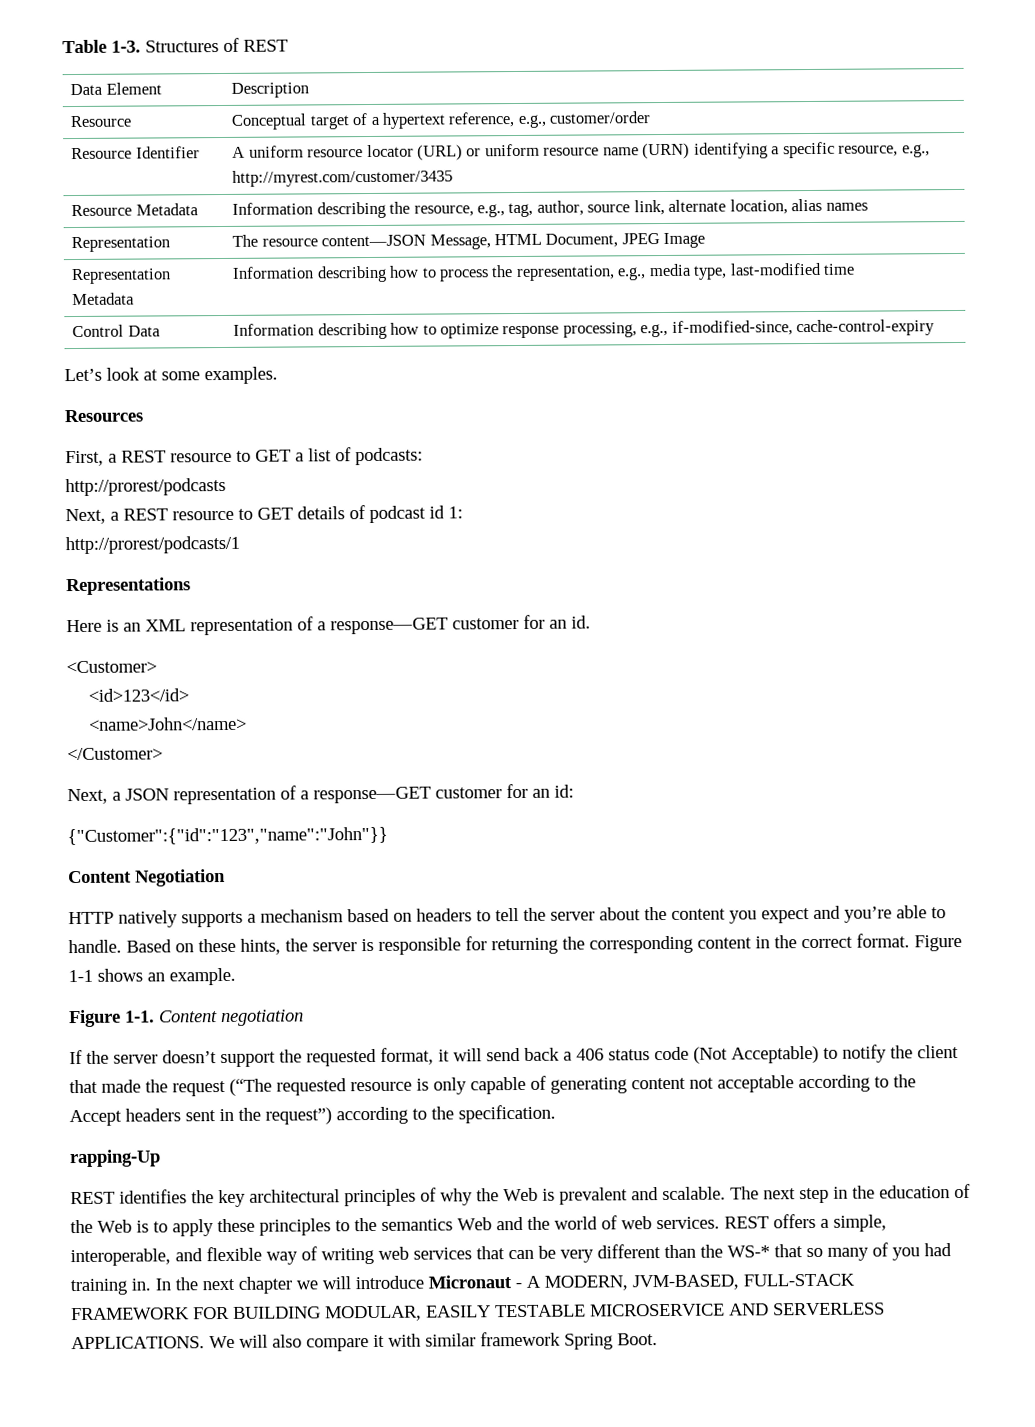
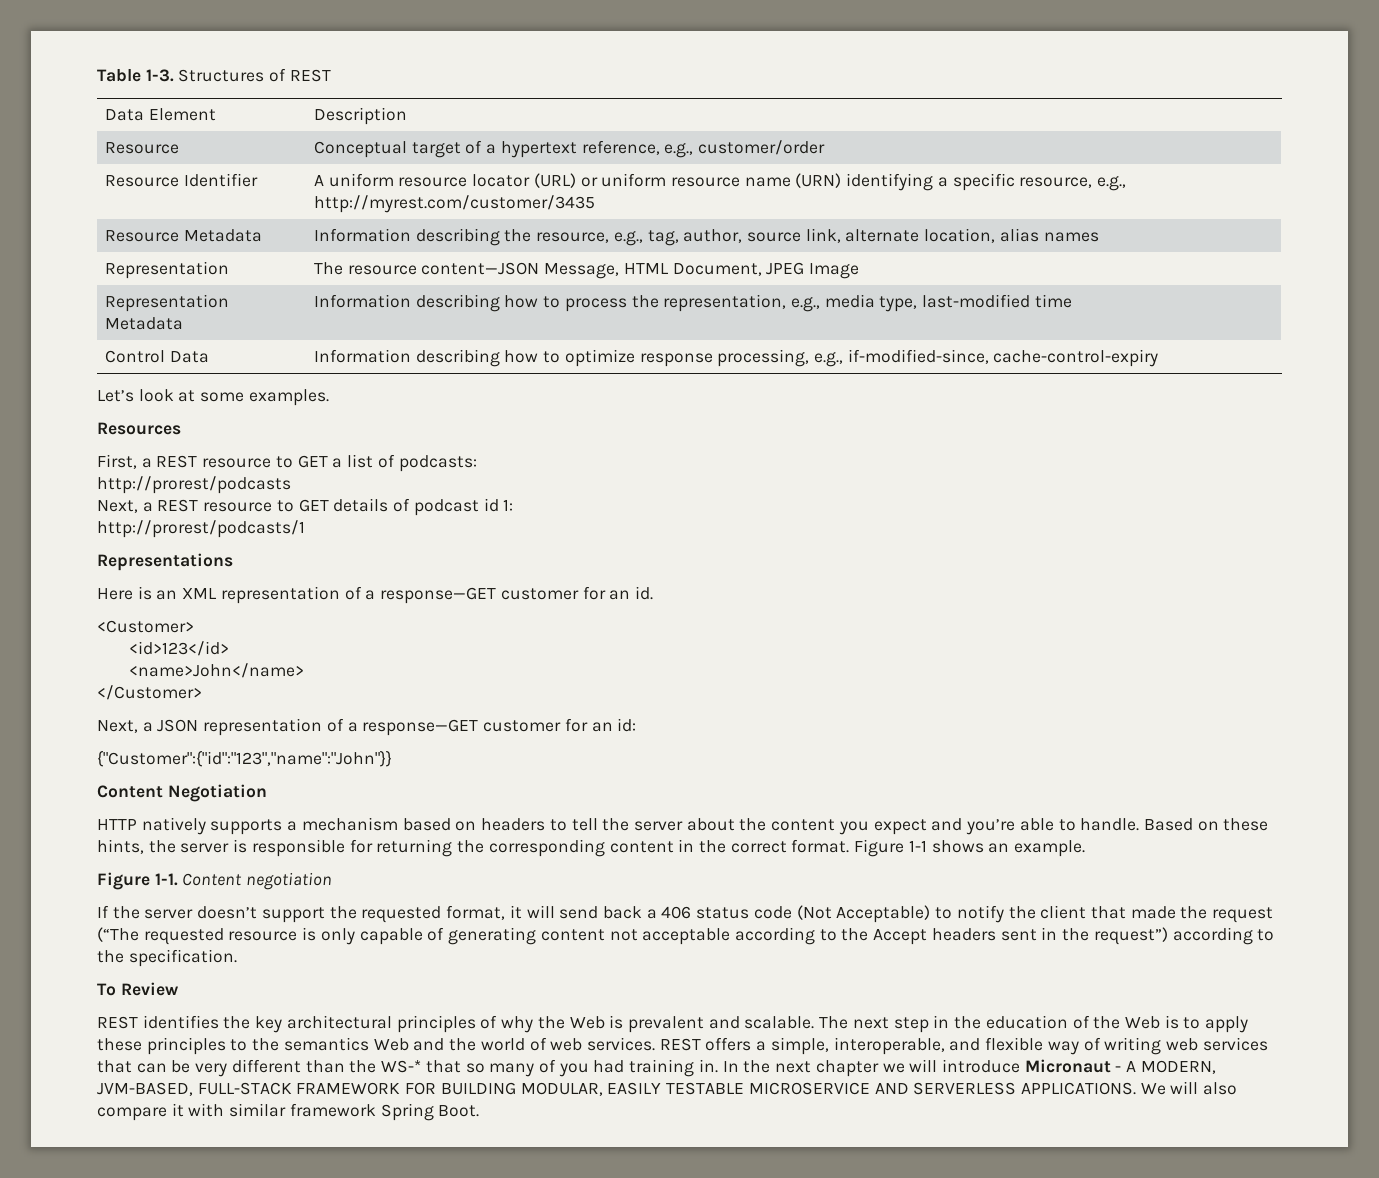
- rapping-Up
+ To Review

